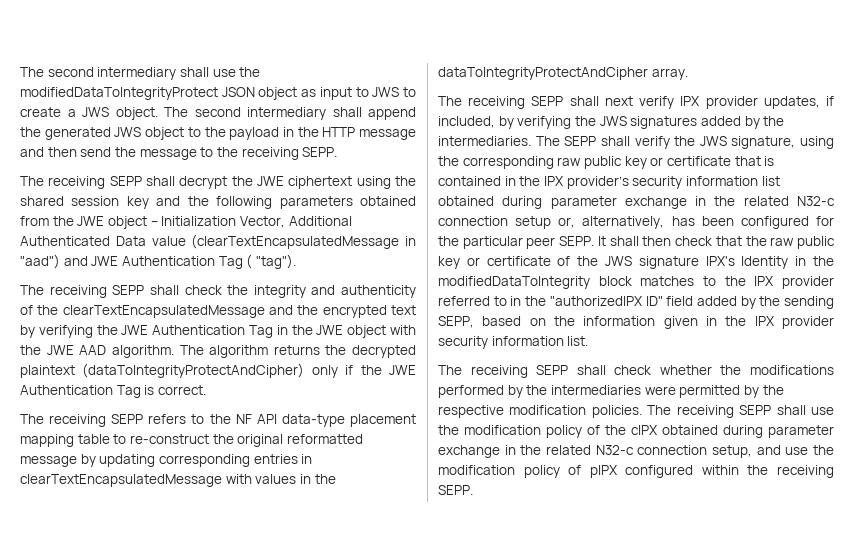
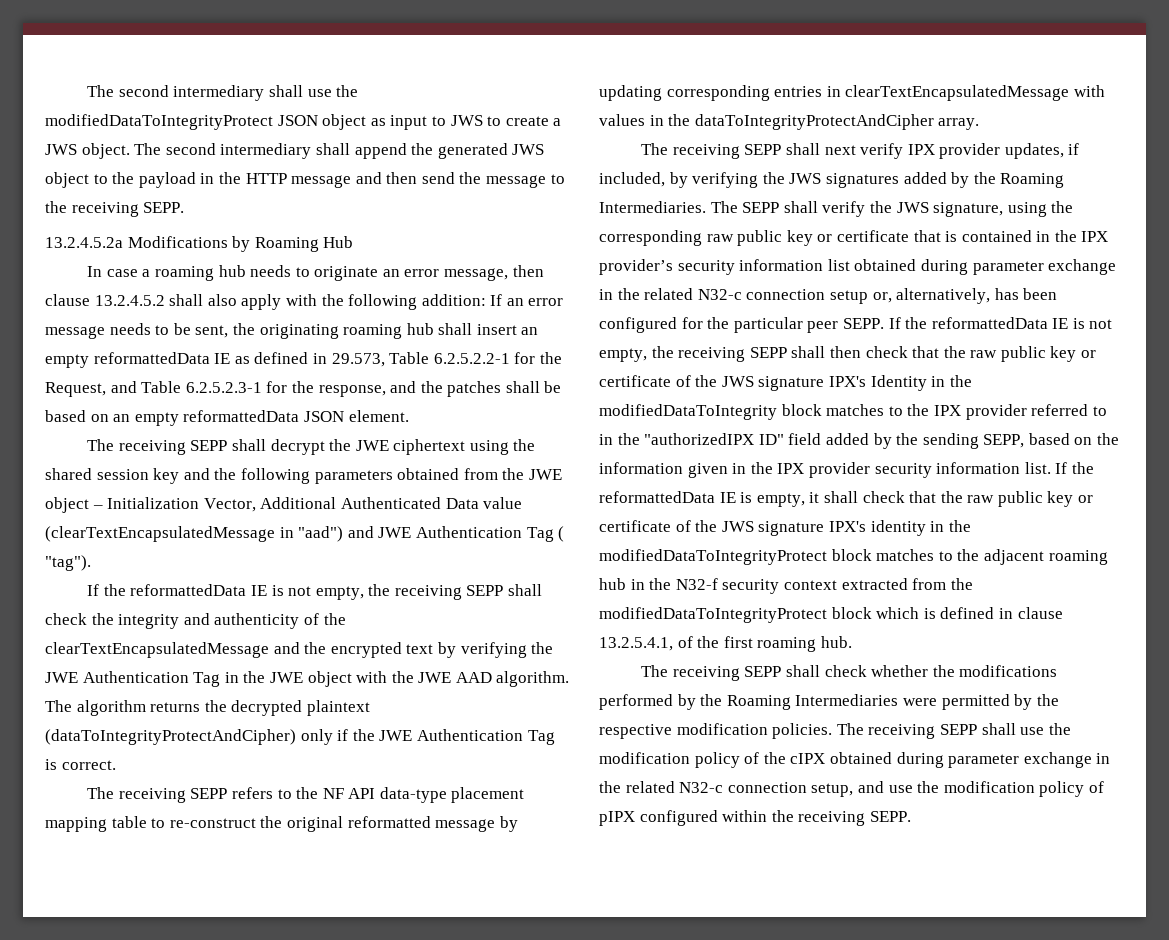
+ 13.2.4.5.2a Modifications by Roaming Hub
+ In case a roaming hub needs to originate an error message, then clause 13.2.4.5.2 shall also apply with the following addition: If an error message needs to be sent, the originating roaming hub shall insert an empty reformattedData IE as defined in 29.573, Table 6.2.5.2.2-1 for the Request, and Table 6.2.5.2.3-1 for the response, and the patches shall be based on an empty reformattedData JSON element.
- The receiving SEPP shall check the integrity and authenticity of the clearTextEncapsulatedMessage and the encrypted text by verifying the JWE Authentication Tag in the JWE object with the JWE AAD algorithm.
+ If the reformattedData IE is not empty, the receiving SEPP shall check the integrity and authenticity of the clearTextEncapsulatedMessage and the encrypted text by verifying the JWE Authentication Tag in the JWE object with the JWE AAD algorithm.
- The receiving SEPP shall next verify IPX provider updates, if included, by verifying the JWS signatures added by the intermediaries.
+ The receiving SEPP shall next verify IPX provider updates, if included, by verifying the JWS signatures added by the Roaming Intermediaries.
- It shall then check that the raw public key or certificate of the JWS signature IPX's Identity in the modifiedDataToIntegrity block matches to the IPX provider referred to in the "authorizedIPX ID" field added by the sending SEPP, based on the information given in the IPX provider security information list.
+ If the reformattedData IE is not empty, the receiving SEPP shall then check that the raw public key or certificate of the JWS signature IPX's Identity in the modifiedDataToIntegrity block matches to the IPX provider referred to in the "authorizedIPX ID" field added by the sending SEPP, based on the information given in the IPX provider security information list. If the reformattedData IE is empty, it shall check that the raw public key or certificate of the JWS signature IPX's identity in the modifiedDataToIntegrityProtect block matches to the adjacent roaming hub in the N32-f security context extracted from the modifiedDataToIntegrityProtect block which is defined in clause 13.2.5.4.1, of the first roaming hub.
- The receiving SEPP shall check whether the modifications performed by the intermediaries were permitted by the respective modification policies.
+ The receiving SEPP shall check whether the modifications performed by the Roaming Intermediaries were permitted by the respective modification policies.

